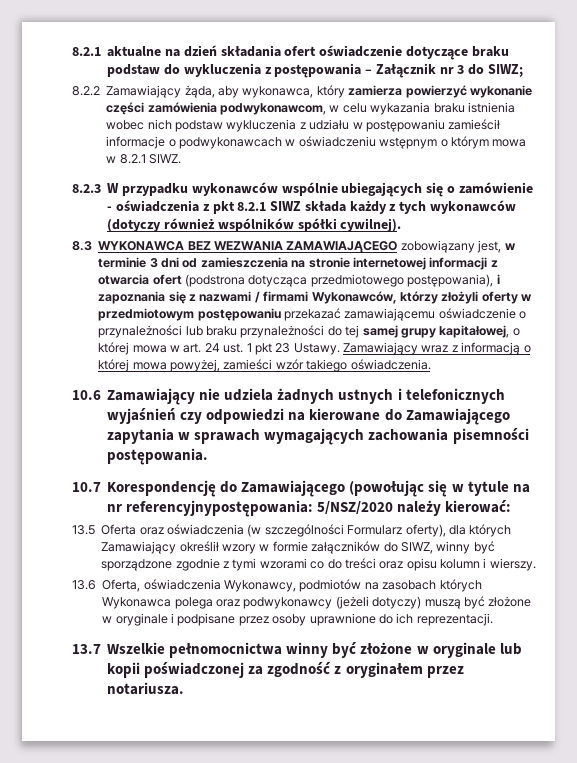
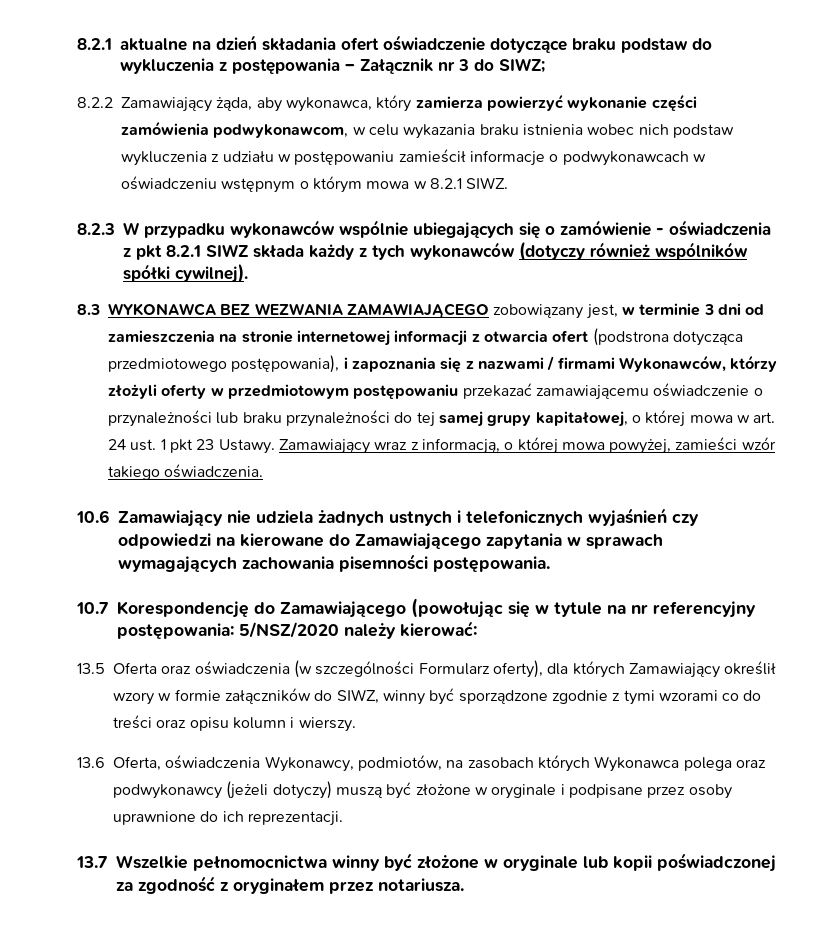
- Zamawiający wraz z informacją o której mowa powyżej, zamieści wzór takiego oświadczenia.
+ Zamawiający wraz z informacją, o której mowa powyżej, zamieści wzór takiego oświadczenia.
- 10.7 Korespondencję do Zamawiającego (powołując się w tytule na nr referencyjnypostępowania: 5/NSZ/2020 należy kierować:
+ 10.7 Korespondencję do Zamawiającego (powołując się w tytule na nr referencyjny postępowania: 5/NSZ/2020 należy kierować:
- 13.6 Oferta, oświadczenia Wykonawcy, podmiotów na zasobach których Wykonawca polega oraz podwykonawcy (jeżeli dotyczy) muszą być złożone w oryginale i podpisane przez osoby uprawnione do ich reprezentacji.
+ 13.6 Oferta, oświadczenia Wykonawcy, podmiotów, na zasobach których Wykonawca polega oraz podwykonawcy (jeżeli dotyczy) muszą być złożone w oryginale i podpisane przez osoby uprawnione do ich reprezentacji.

